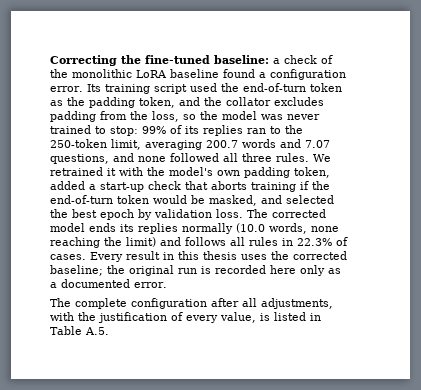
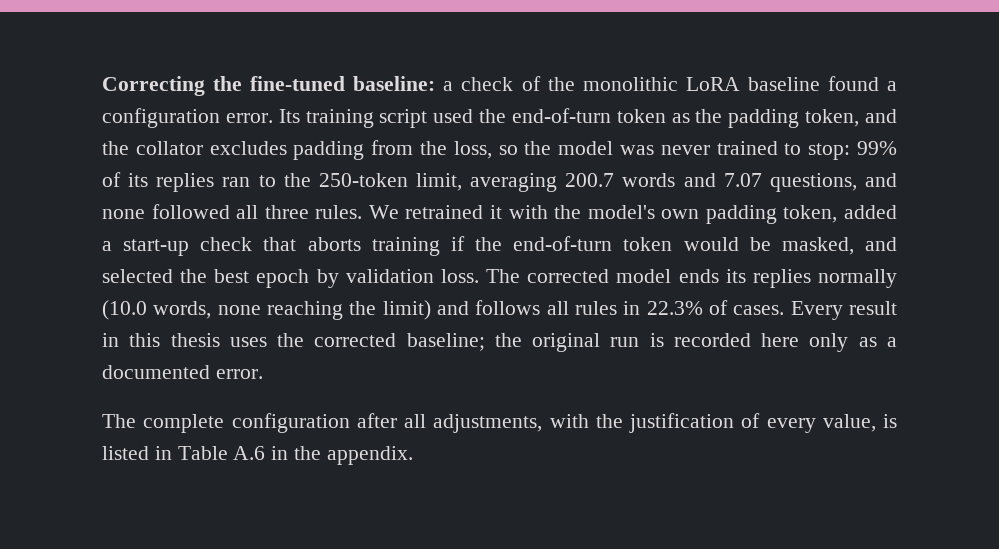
- The complete configuration after all adjustments, with the justification of every value, is listed in Table A.5.
+ The complete configuration after all adjustments, with the justification of every value, is listed in Table A.6 in the appendix.

